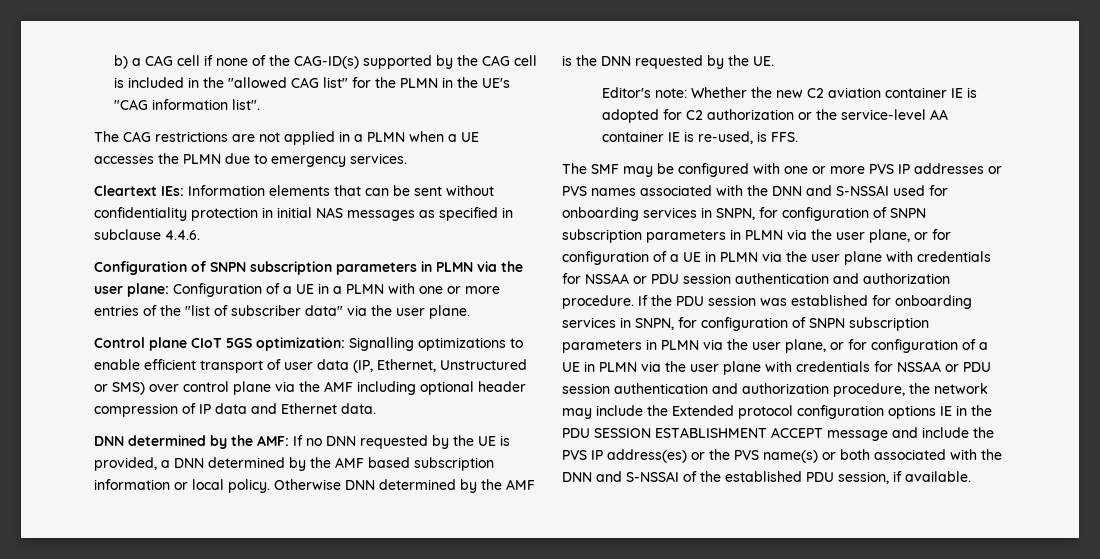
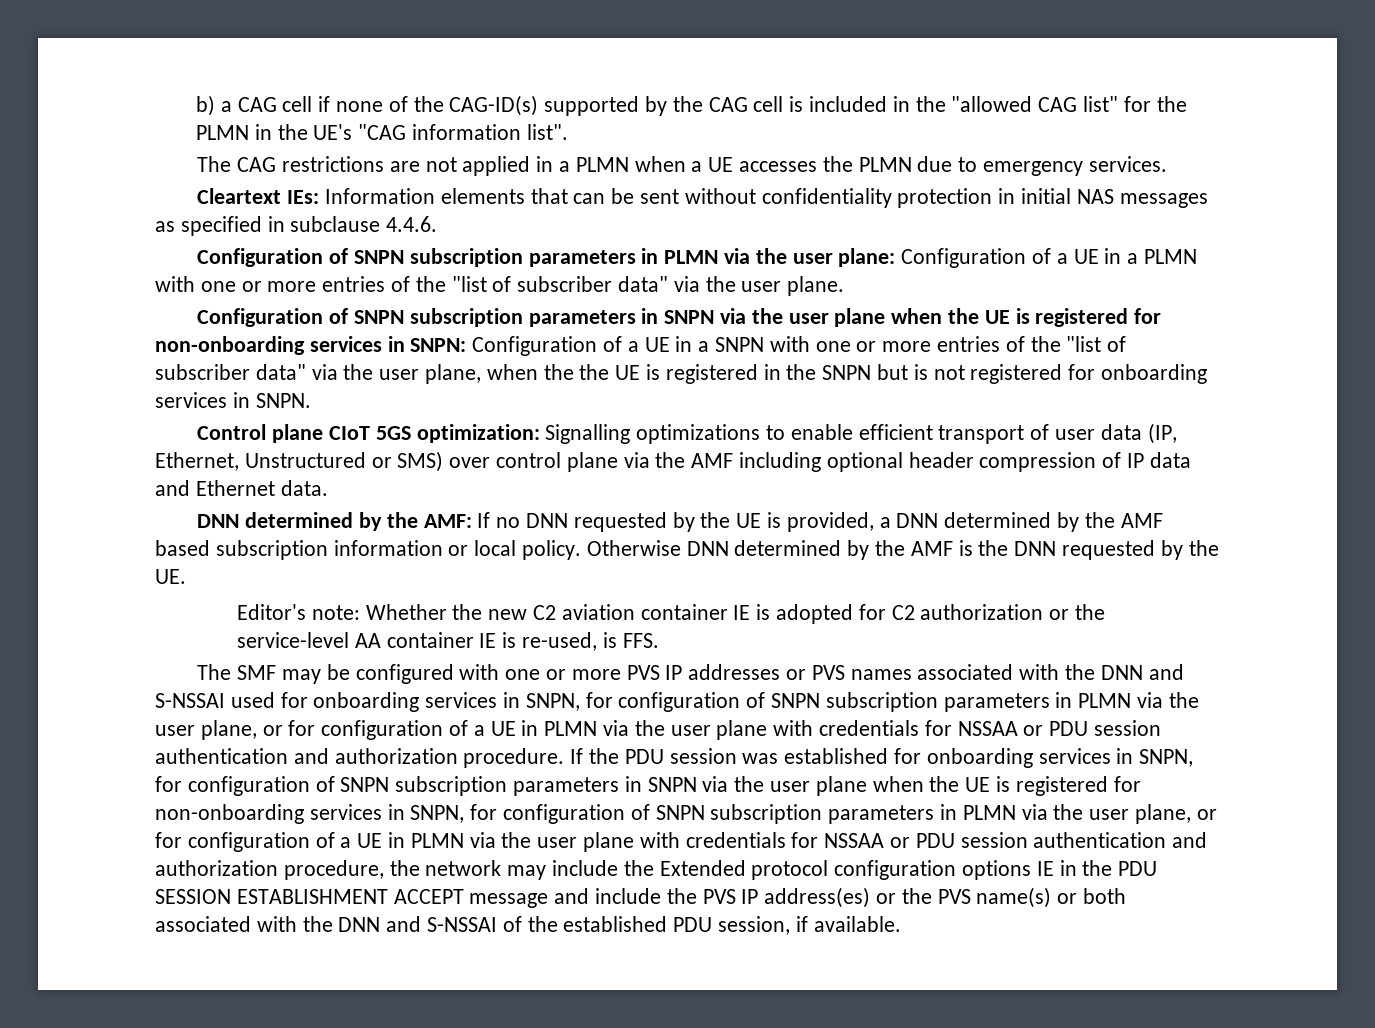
+ Configuration of SNPN subscription parameters in SNPN via the user plane when the UE is registered for non-onboarding services in SNPN: Configuration of a UE in a SNPN with one or more entries of the "list of subscriber data" via the user plane, when the the UE is registered in the SNPN but is not registered for onboarding services in SNPN.
- If the PDU session was established for onboarding services in SNPN, for configuration of SNPN subscription parameters in PLMN via the user plane, or for configuration of a UE in PLMN via the user plane with credentials for NSSAA or PDU session authentication and authorization procedure, the network may include the Extended protocol configuration options IE in the PDU SESSION ESTABLISHMENT ACCEPT message and include the PVS IP address(es) or the PVS name(s) or both associated with the DNN and S-NSSAI of the established PDU session, if available.
+ If the PDU session was established for onboarding services in SNPN, for configuration of SNPN subscription parameters in SNPN via the user plane when the UE is registered for non-onboarding services in SNPN, for configuration of SNPN subscription parameters in PLMN via the user plane, or for configuration of a UE in PLMN via the user plane with credentials for NSSAA or PDU session authentication and authorization procedure, the network may include the Extended protocol configuration options IE in the PDU SESSION ESTABLISHMENT ACCEPT message and include the PVS IP address(es) or the PVS name(s) or both associated with the DNN and S-NSSAI of the established PDU session, if available.

